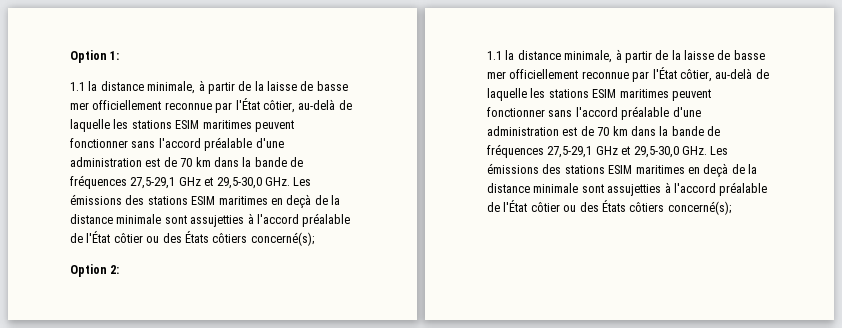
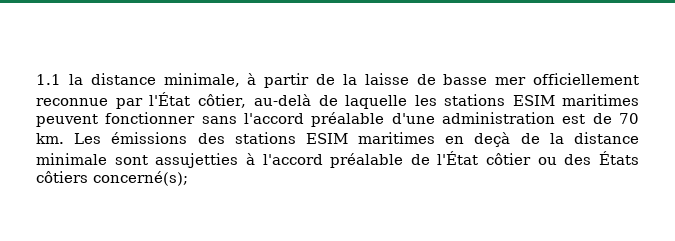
- Option 1:
- 1.1 la distance minimale, à partir de la laisse de basse mer officiellement reconnue par l'État côtier, au-delà de laquelle les stations ESIM maritimes peuvent fonctionner sans l'accord préalable d'une administration est de 70 km dans la bande de fréquences 27,5-29,1 GHz et 29,5-30,0 GHz. Les émissions des stations ESIM maritimes en deçà de la distance minimale sont assujetties à l'accord préalable de l'État côtier ou des États côtiers concerné(s);
+ 1.1 la distance minimale, à partir de la laisse de basse mer officiellement reconnue par l'État côtier, au-delà de laquelle les stations ESIM maritimes peuvent fonctionner sans l'accord préalable d'une administration est de 70 km. Les émissions des stations ESIM maritimes en deçà de la distance minimale sont assujetties à l'accord préalable de l'État côtier ou des États côtiers concerné(s);
- Option 2:
- 1.1 la distance minimale, à partir de la laisse de basse mer officiellement reconnue par l'État côtier, au-delà de laquelle les stations ESIM maritimes peuvent fonctionner sans l'accord préalable d'une administration est de 70 km dans la bande de fréquences 27,5-29,1 GHz et 29,5-30,0 GHz. Les émissions des stations ESIM maritimes en deçà de la distance minimale sont assujetties à l'accord préalable de l'État côtier ou des États côtiers concerné(s);

